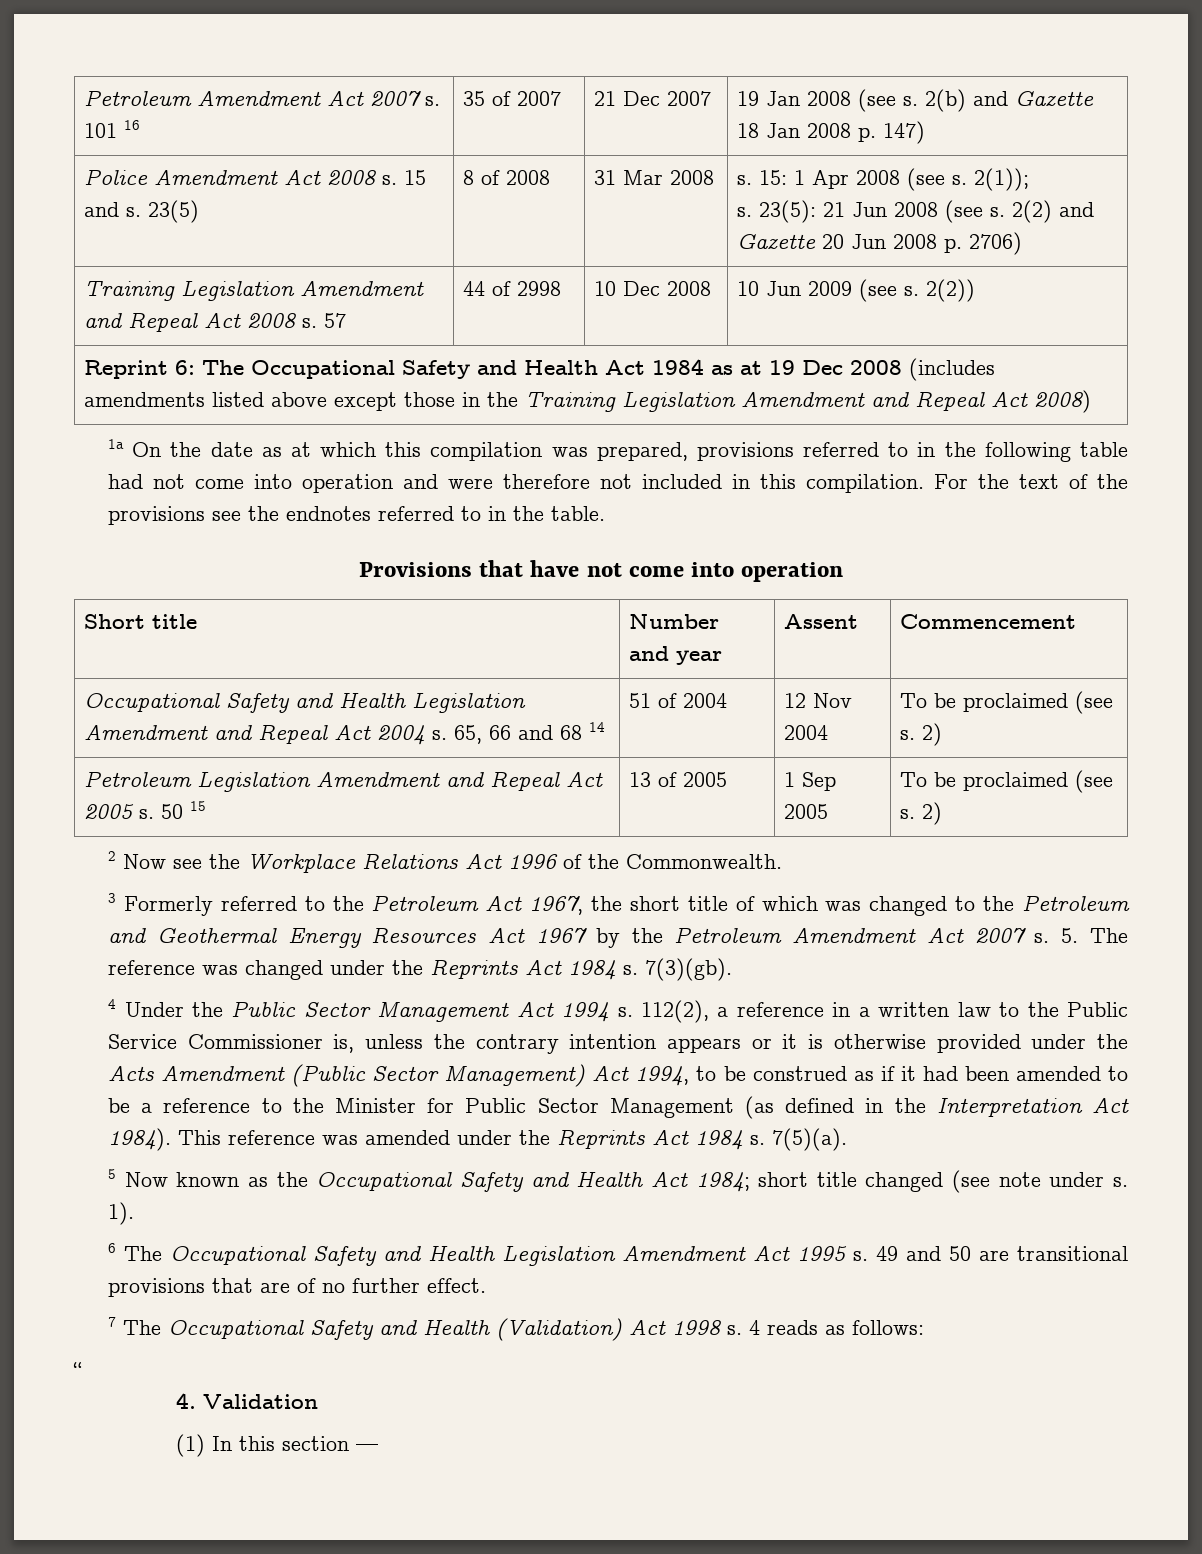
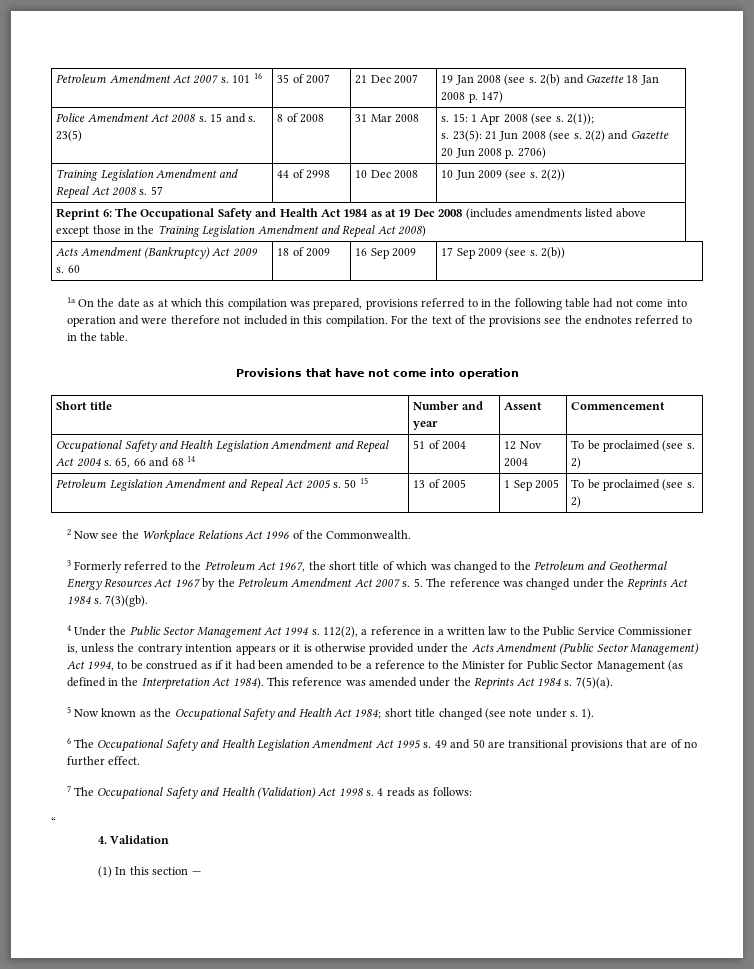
+ Acts Amendment (Bankruptcy) Act 2009 s. 60 | 18 of 2009 | 16 Sep 2009 | 17 Sep 2009 (see s. 2(b))

